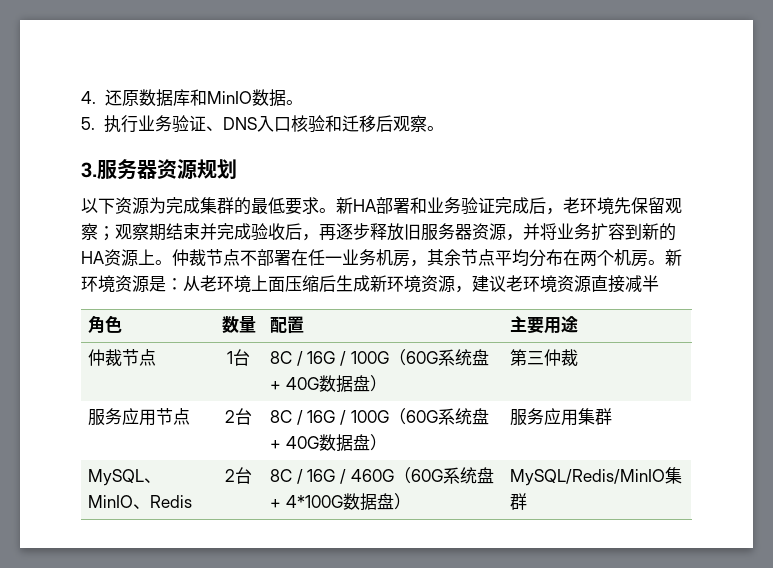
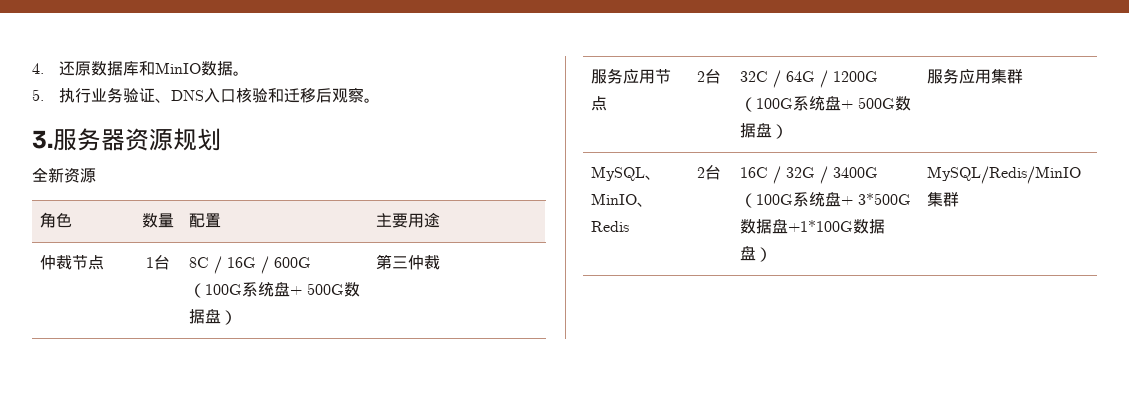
- 以下资源为完成集群的最低要求。新HA部署和业务验证完成后，老环境先保留观察；观察期结束并完成验收后，再逐步释放旧服务器资源，并将业务扩容到新的HA资源上。仲裁节点不部署在任一业务机房，其余节点平均分布在两个机房。新环境资源是：从老环境上面压缩后生成新环境资源，建议老环境资源直接减半
+ 全新资源
- 仲裁节点 | 1台 | 8C / 16G / 100G（60G系统盘+ 40G数据盘） | 第三仲裁
+ 仲裁节点 | 1台 | 8C / 16G / 600G（100G系统盘+ 500G数据盘） | 第三仲裁
- 服务应用节点 | 2台 | 8C / 16G / 100G（60G系统盘+ 40G数据盘） | 服务应用集群
+ 服务应用节点 | 2台 | 32C / 64G / 1200G（100G系统盘+ 500G数据盘） | 服务应用集群
- MySQL、MinIO、Redis | 2台 | 8C / 16G / 460G（60G系统盘+ 4*100G数据盘） | MySQL/Redis/MinIO集群
+ MySQL、MinIO、Redis | 2台 | 16C / 32G / 3400G（100G系统盘+ 3*500G数据盘+1*100G数据盘） | MySQL/Redis/MinIO集群

